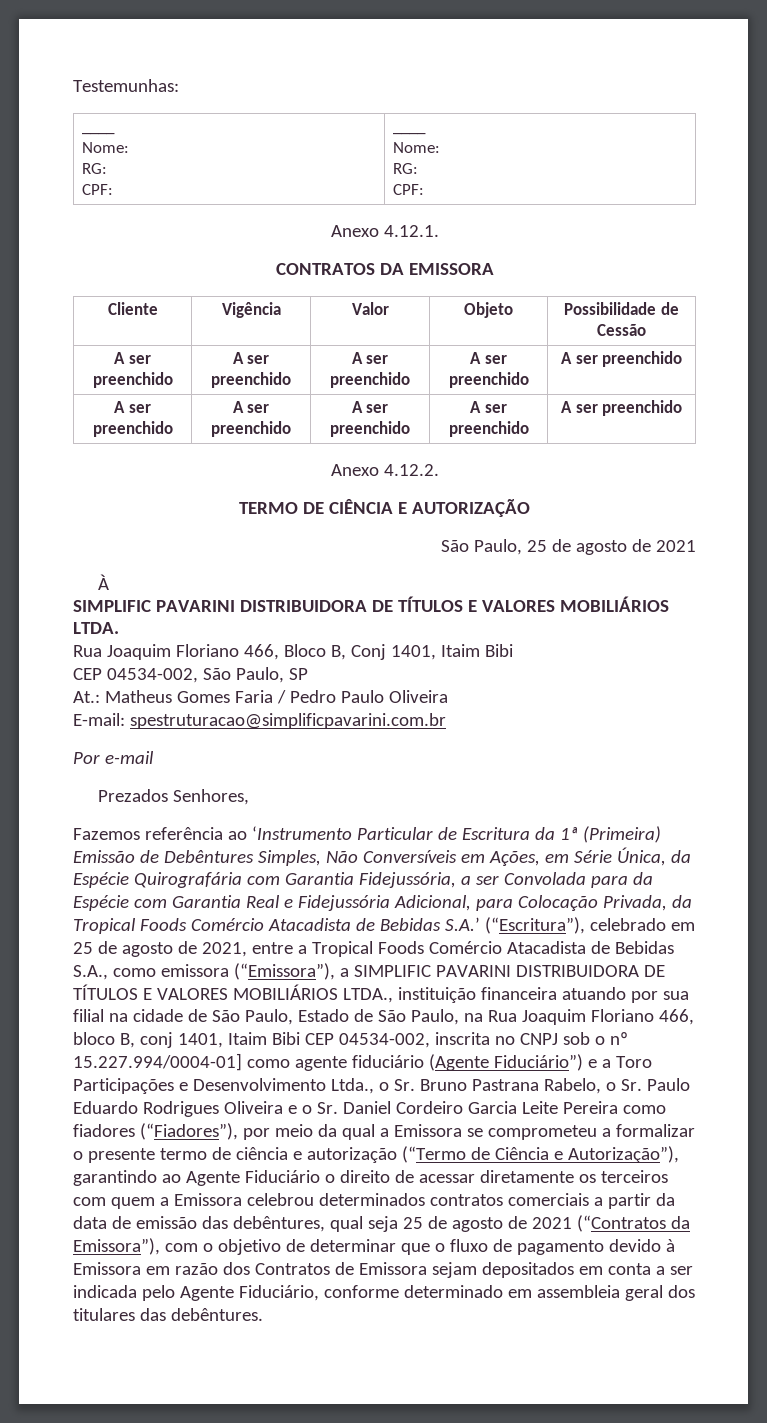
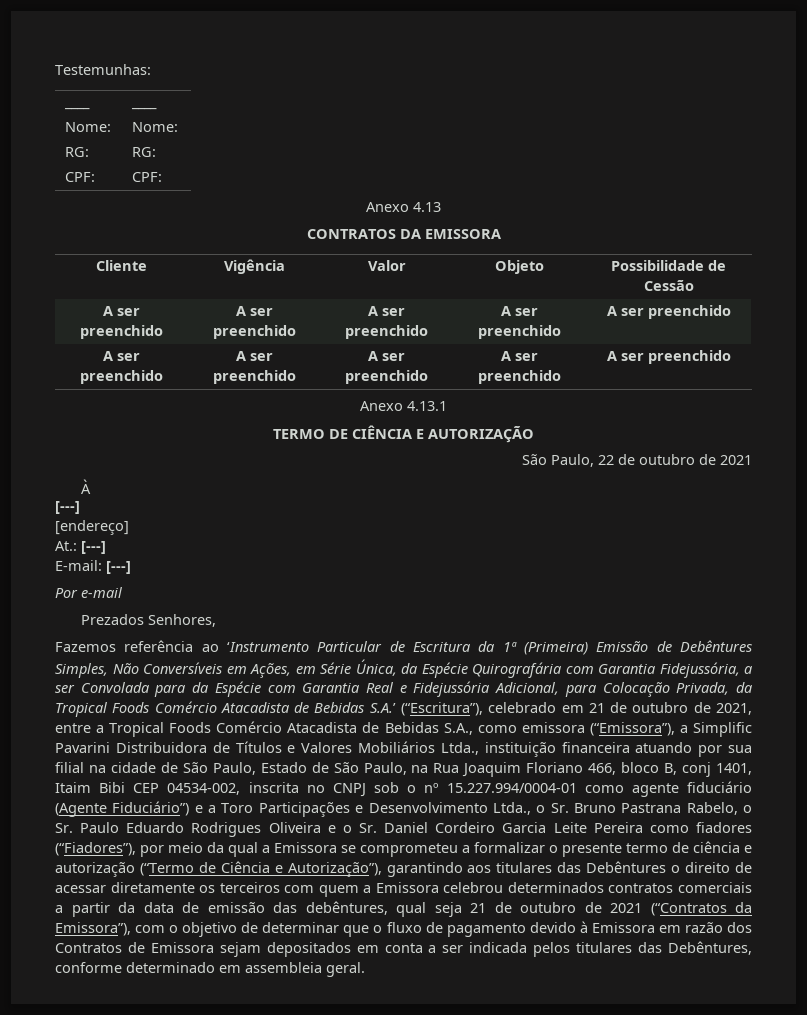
- Anexo 4.12.1.
+ Anexo 4.13
- Anexo 4.12.2.
+ Anexo 4.13.1
- São Paulo, 25 de agosto de 2021
+ São Paulo, 22 de outubro de 2021
  À
- SIMPLIFIC PAVARINI DISTRIBUIDORA DE TÍTULOS E VALORES MOBILIÁRIOS LTDA.
- Rua Joaquim Floriano 466, Bloco B, Conj 1401, Itaim Bibi
- CEP 04534-002, São Paulo, SP
- At.: Matheus Gomes Faria / Pedro Paulo Oliveira
+ [---]
+ [endereço]
+ At.: [---]
- E-mail: spestruturacao@simplificpavarini.com.br
+ E-mail: [---]
- Fazemos referência ao ‘Instrumento Particular de Escritura da 1ª (Primeira) Emissão de Debêntures Simples, Não Conversíveis em Ações, em Série Única, da Espécie Quirografária com Garantia Fidejussória, a ser Convolada para da Espécie com Garantia Real e Fidejussória Adicional, para Colocação Privada, da Tropical Foods Comércio Atacadista de Bebidas S.A.’ (“Escritura”), celebrado em 25 de agosto de 2021, entre a Tropical Foods Comércio Atacadista de Bebidas S.A., como emissora (“Emissora”), a SIMPLIFIC PAVARINI DISTRIBUIDORA DE TÍTULOS E VALORES MOBILIÁRIOS LTDA., instituição financeira atuando por sua filial na cidade de São Paulo, Estado de São Paulo, na Rua Joaquim Floriano 466, bloco B, conj 1401, Itaim Bibi CEP 04534-002, inscrita no CNPJ sob o nº 15.227.994/0004-01] como agente fiduciário (Agente Fiduciário”) e a Toro Participações e Desenvolvimento Ltda., o Sr. Bruno Pastrana Rabelo, o Sr. Paulo Eduardo Rodrigues Oliveira e o Sr. Daniel Cordeiro Garcia Leite Pereira como fiadores (“Fiadores”), por meio da qual a Emissora se comprometeu a formalizar o presente termo de ciência e autorização (“Termo de Ciência e Autorização”), garantindo ao Agente Fiduciário o direito de acessar diretamente os terceiros com quem a Emissora celebrou determinados contratos comerciais a partir da data de emissão das debêntures, qual seja 25 de agosto de 2021 (“Contratos da Emissora”), com o objetivo de determinar que o fluxo de pagamento devido à Emissora em razão dos Contratos de Emissora sejam depositados em conta a ser indicada pelo Agente Fiduciário, conforme determinado em assembleia geral dos titulares das debêntures.
+ Fazemos referência ao ‘Instrumento Particular de Escritura da 1ª (Primeira) Emissão de Debêntures Simples, Não Conversíveis em Ações, em Série Única, da Espécie Quirografária com Garantia Fidejussória, a ser Convolada para da Espécie com Garantia Real e Fidejussória Adicional, para Colocação Privada, da Tropical Foods Comércio Atacadista de Bebidas S.A.’ (“Escritura”), celebrado em 21 de outubro de 2021, entre a Tropical Foods Comércio Atacadista de Bebidas S.A., como emissora (“Emissora”), a Simplific Pavarini Distribuidora de Títulos e Valores Mobiliários Ltda., instituição financeira atuando por sua filial na cidade de São Paulo, Estado de São Paulo, na Rua Joaquim Floriano 466, bloco B, conj 1401, Itaim Bibi CEP 04534-002, inscrita no CNPJ sob o nº 15.227.994/0004-01 como agente fiduciário (Agente Fiduciário”) e a Toro Participações e Desenvolvimento Ltda., o Sr. Bruno Pastrana Rabelo, o Sr. Paulo Eduardo Rodrigues Oliveira e o Sr. Daniel Cordeiro Garcia Leite Pereira como fiadores (“Fiadores”), por meio da qual a Emissora se comprometeu a formalizar o presente termo de ciência e autorização (“Termo de Ciência e Autorização”), garantindo aos titulares das Debêntures o direito de acessar diretamente os terceiros com quem a Emissora celebrou determinados contratos comerciais a partir da data de emissão das debêntures, qual seja 21 de outubro de 2021 (“Contratos da Emissora”), com o objetivo de determinar que o fluxo de pagamento devido à Emissora em razão dos Contratos de Emissora sejam depositados em conta a ser indicada pelos titulares das Debêntures, conforme determinado em assembleia geral.

